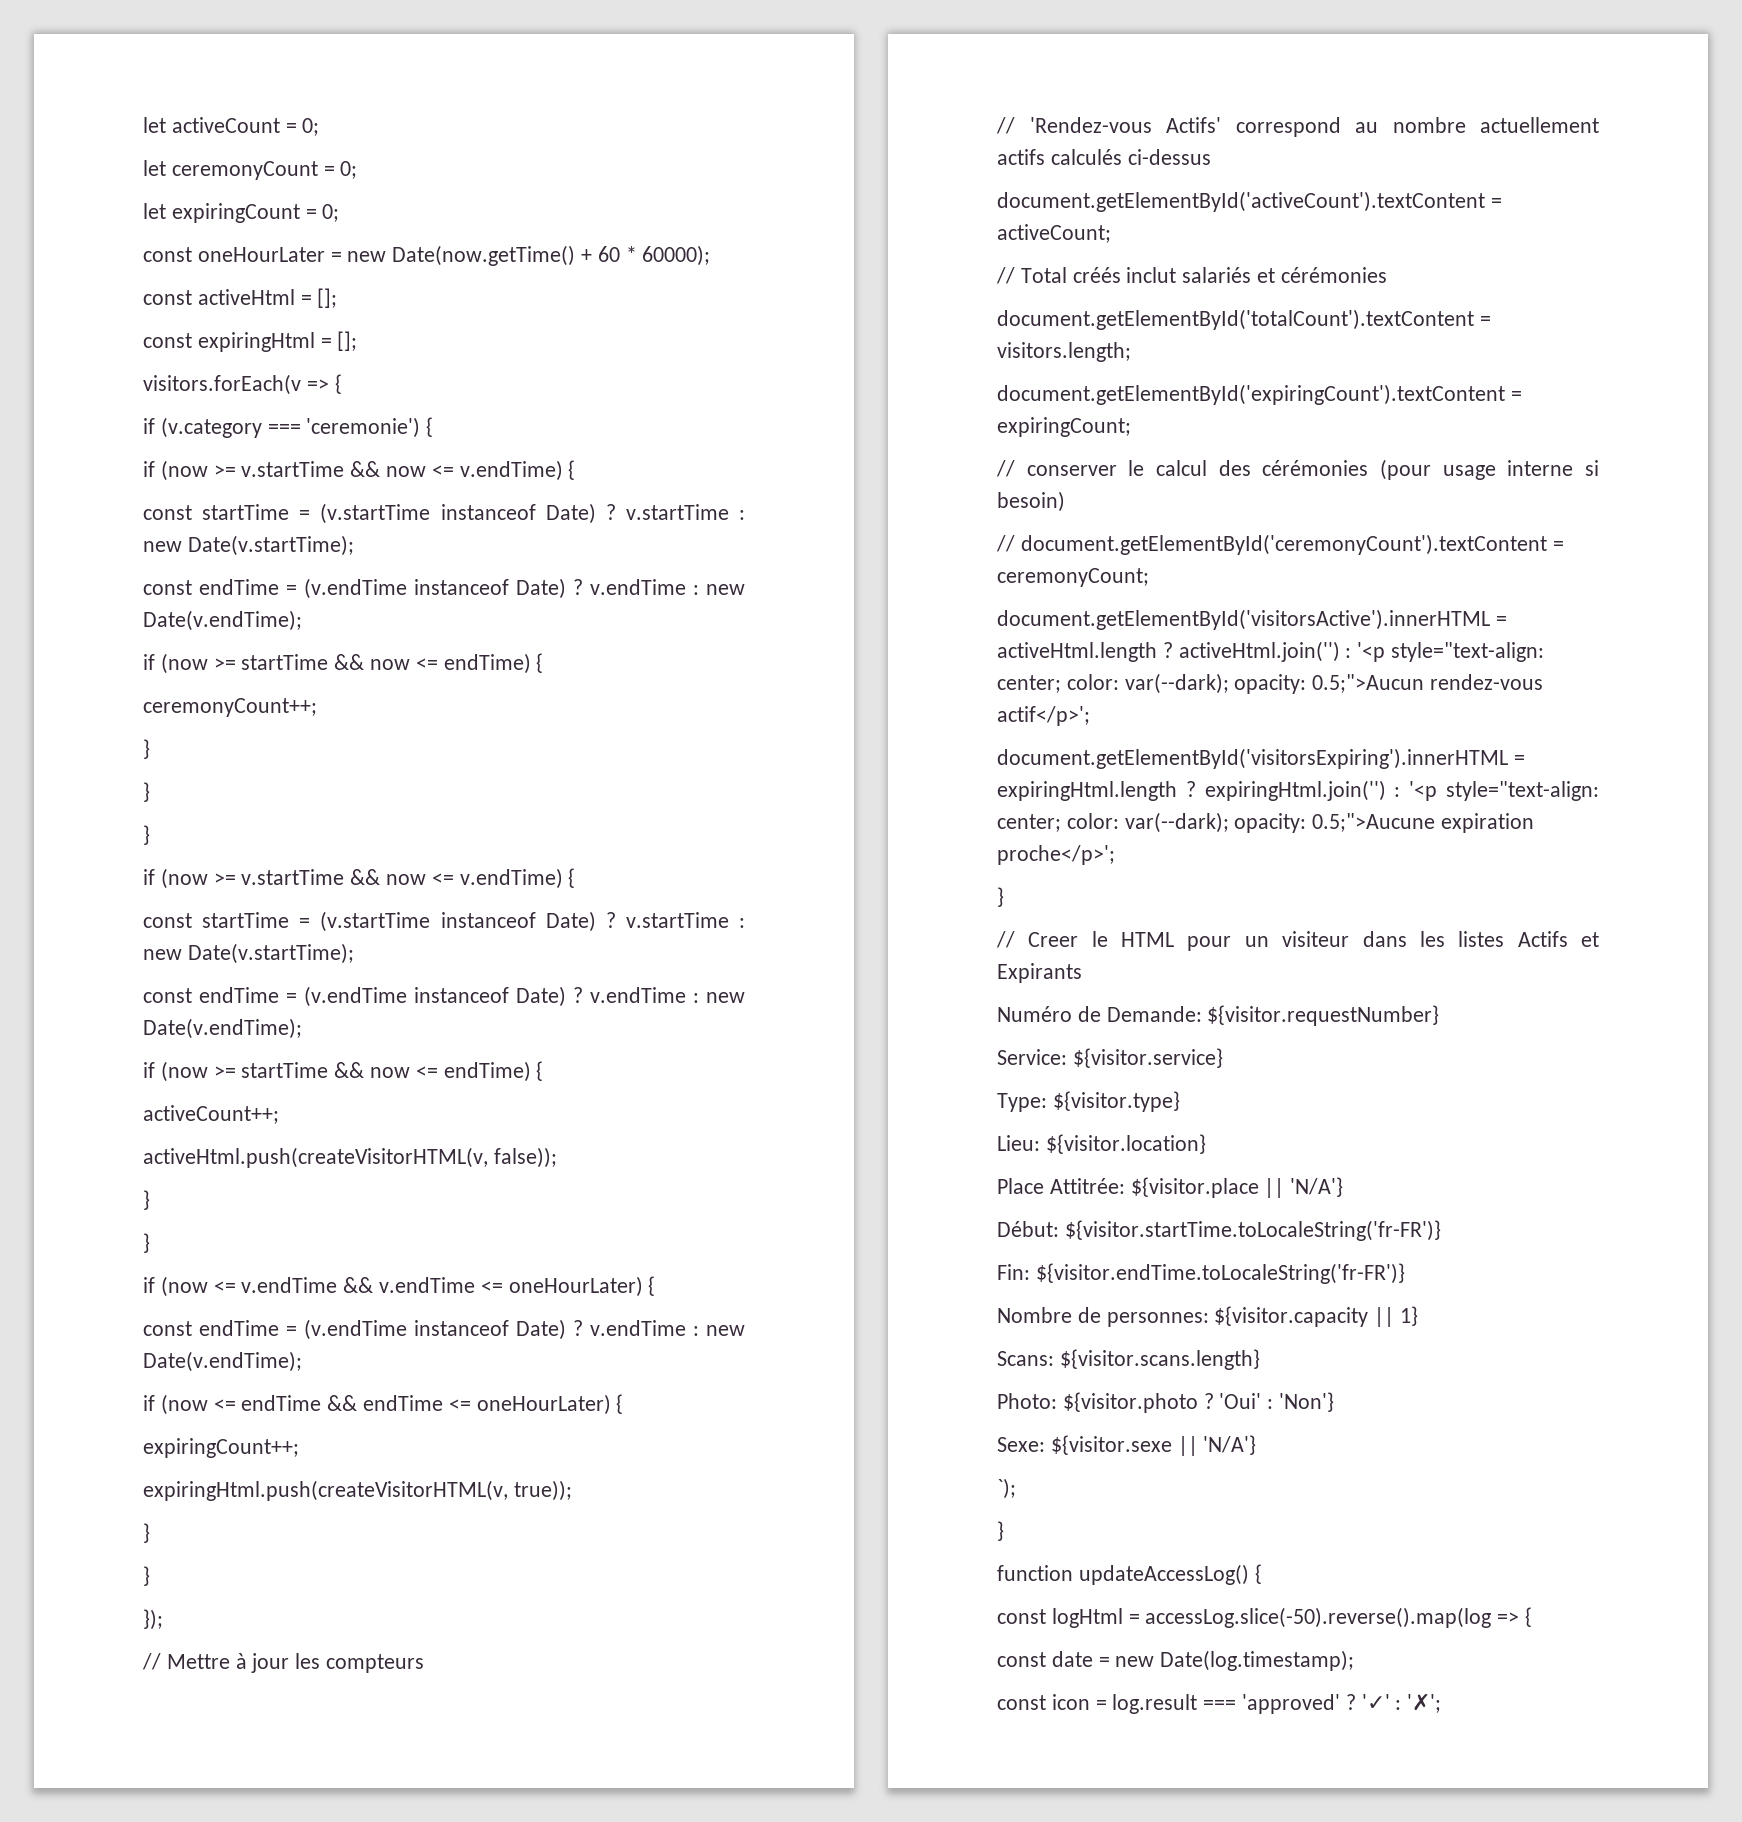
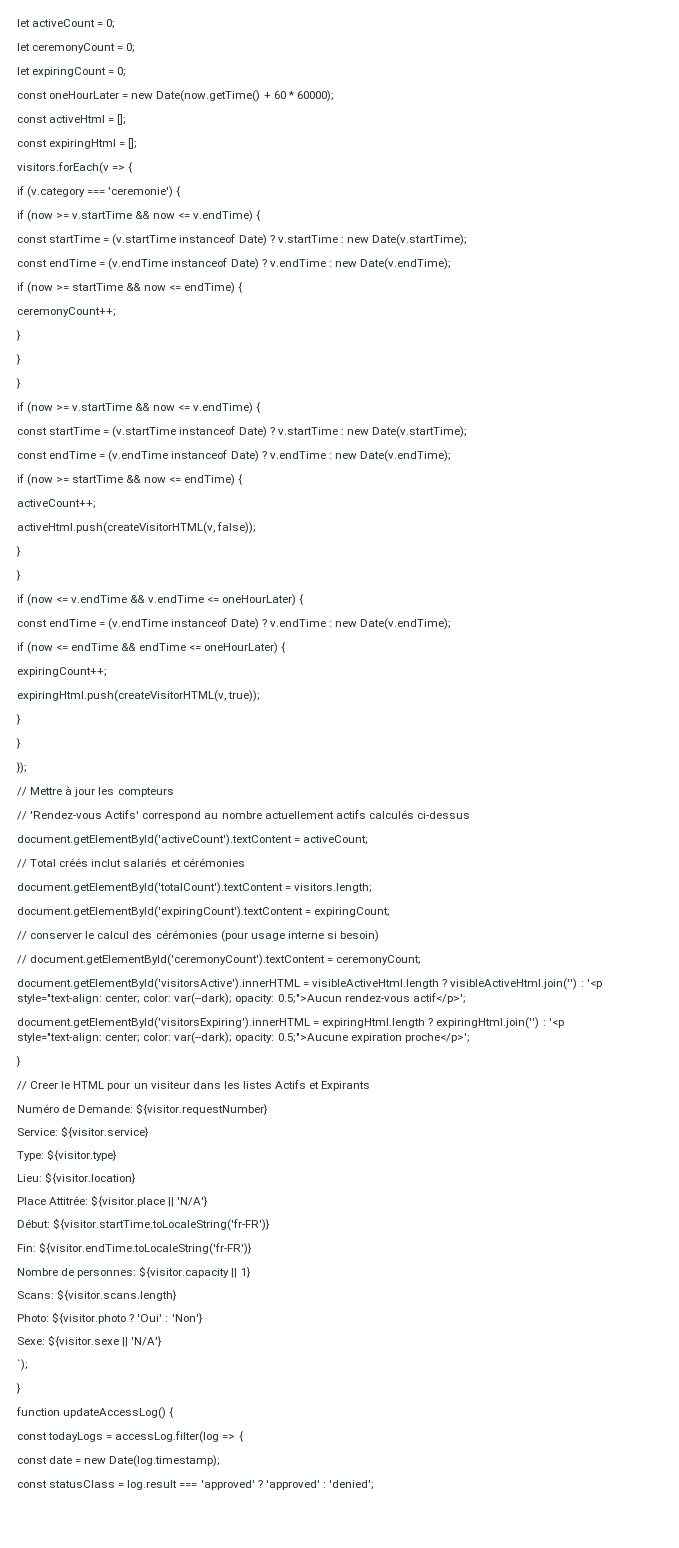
- document.getElementById('visitorsActive').innerHTML = activeHtml.length ? activeHtml.join('') : '<p style="text-align: center; color: var(--dark); opacity: 0.5;">Aucun rendez-vous actif</p>';
+ document.getElementById('visitorsActive').innerHTML = visibleActiveHtml.length ? visibleActiveHtml.join('') : '<p style="text-align: center; color: var(--dark); opacity: 0.5;">Aucun rendez-vous actif</p>';
- const logHtml = accessLog.slice(-50).reverse().map(log => {
+ const todayLogs = accessLog.filter(log => {
- const icon = log.result === 'approved' ?
+ const statusClass = log.result === 'approved' ?
- '✓' : '✗';
+ 'approved' : 'denied';

